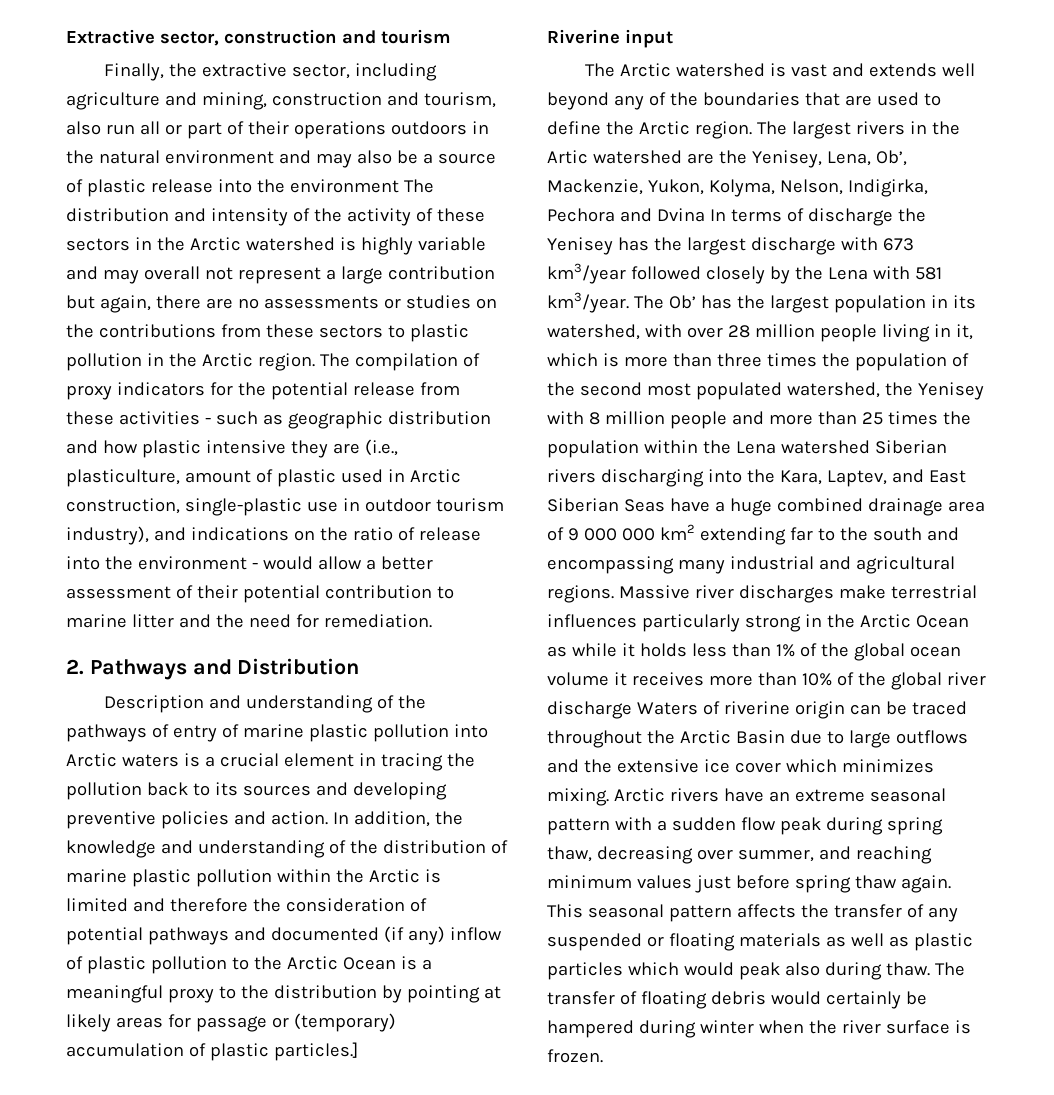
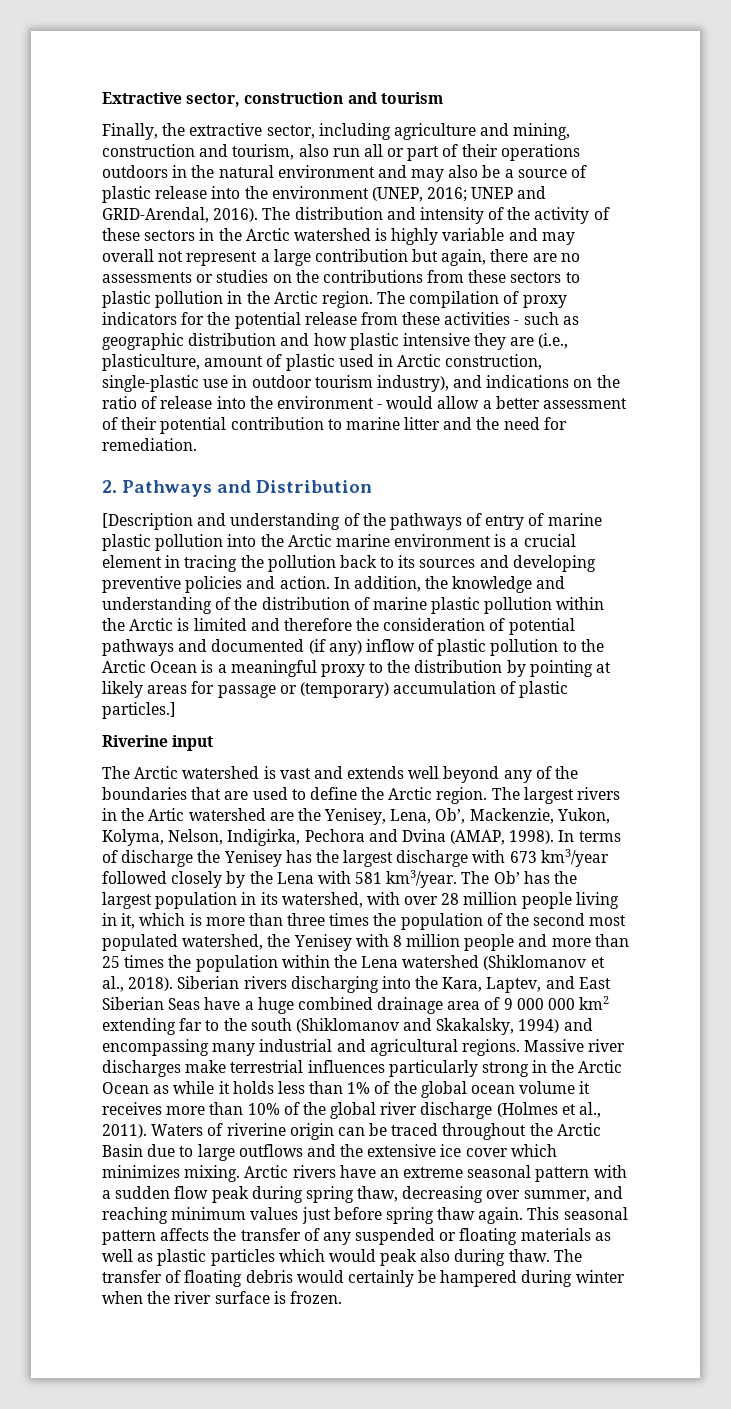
- Finally, the extractive sector, including agriculture and mining, construction and tourism, also run all or part of their operations outdoors in the natural environment and may also be a source of plastic release into the environment The distribution and intensity of the activity of these sectors in the Arctic watershed is highly variable and may overall not represent a large contribution but again, there are no assessments or studies on the contributions from these sectors to plastic pollution in the Arctic region.
+ Finally, the extractive sector, including agriculture and mining, construction and tourism, also run all or part of their operations outdoors in the natural environment and may also be a source of plastic release into the environment (UNEP, 2016; UNEP and GRID-Arendal, 2016). The distribution and intensity of the activity of these sectors in the Arctic watershed is highly variable and may overall not represent a large contribution but again, there are no assessments or studies on the contributions from these sectors to plastic pollution in the Arctic region.
- Description and understanding of the pathways of entry of marine plastic pollution into Arctic waters is a crucial element in tracing the pollution back to its sources and developing preventive policies and action.
+ [Description and understanding of the pathways of entry of marine plastic pollution into the Arctic marine environment is a crucial element in tracing the pollution back to its sources and developing preventive policies and action.
- The largest rivers in the Artic watershed are the Yenisey, Lena, Ob’, Mackenzie, Yukon, Kolyma, Nelson, Indigirka, Pechora and Dvina In terms of discharge the Yenisey has the largest discharge with 673 km3/year followed closely by the Lena with 581 km3/year.
+ The largest rivers in the Artic watershed are the Yenisey, Lena, Ob’, Mackenzie, Yukon, Kolyma, Nelson, Indigirka, Pechora and Dvina (AMAP, 1998). In terms of discharge the Yenisey has the largest discharge with 673 km3/year followed closely by the Lena with 581 km3/year.
- The Ob’ has the largest population in its watershed, with over 28 million people living in it, which is more than three times the population of the second most populated watershed, the Yenisey with 8 million people and more than 25 times the population within the Lena watershed Siberian rivers discharging into the Kara, Laptev, and East Siberian Seas have a huge combined drainage area of 9 000 000 km2 extending far to the south and encompassing many industrial and agricultural regions.
+ The Ob’ has the largest population in its watershed, with over 28 million people living in it, which is more than three times the population of the second most populated watershed, the Yenisey with 8 million people and more than 25 times the population within the Lena watershed (Shiklomanov et al., 2018). Siberian rivers discharging into the Kara, Laptev, and East Siberian Seas have a huge combined drainage area of 9 000 000 km2 extending far to the south (Shiklomanov and Skakalsky, 1994) and encompassing many industrial and agricultural regions.
- Massive river discharges make terrestrial influences particularly strong in the Arctic Ocean as while it holds less than 1% of the global ocean volume it receives more than 10% of the global river discharge Waters of riverine origin can be traced throughout the Arctic Basin due to large outflows and the extensive ice cover which minimizes mixing.
+ Massive river discharges make terrestrial influences particularly strong in the Arctic Ocean as while it holds less than 1% of the global ocean volume it receives more than 10% of the global river discharge (Holmes et al., 2011). Waters of riverine origin can be traced throughout the Arctic Basin due to large outflows and the extensive ice cover which minimizes mixing.

